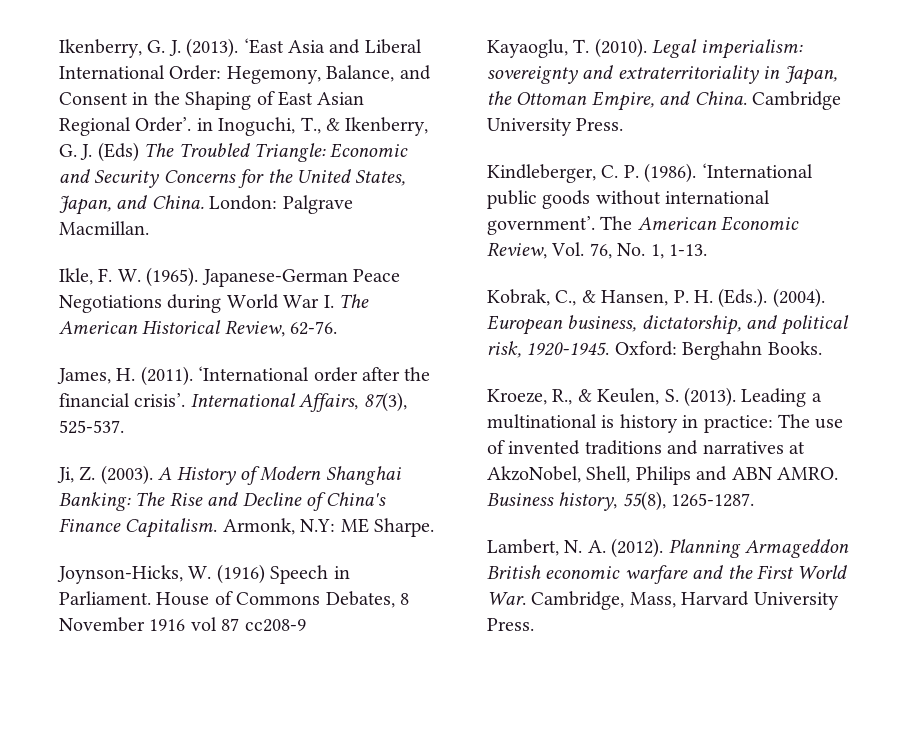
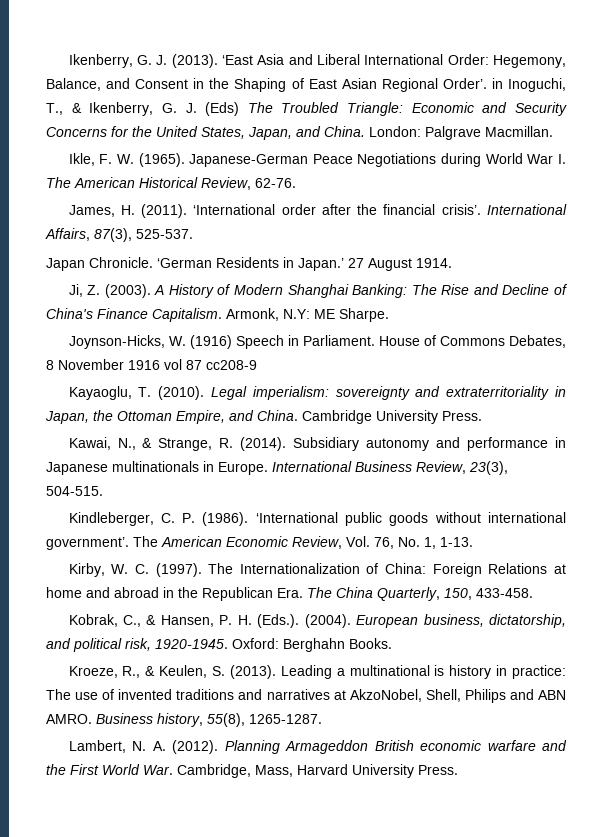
+ Japan Chronicle. ‘German Residents in Japan.’ 27 August 1914.
+ Kawai, N., & Strange, R. (2014). Subsidiary autonomy and performance in Japanese multinationals in Europe. International Business Review, 23(3), 504-515.
+ Kirby, W. C. (1997). The Internationalization of China: Foreign Relations at home and abroad in the Republican Era. The China Quarterly, 150, 433-458.

